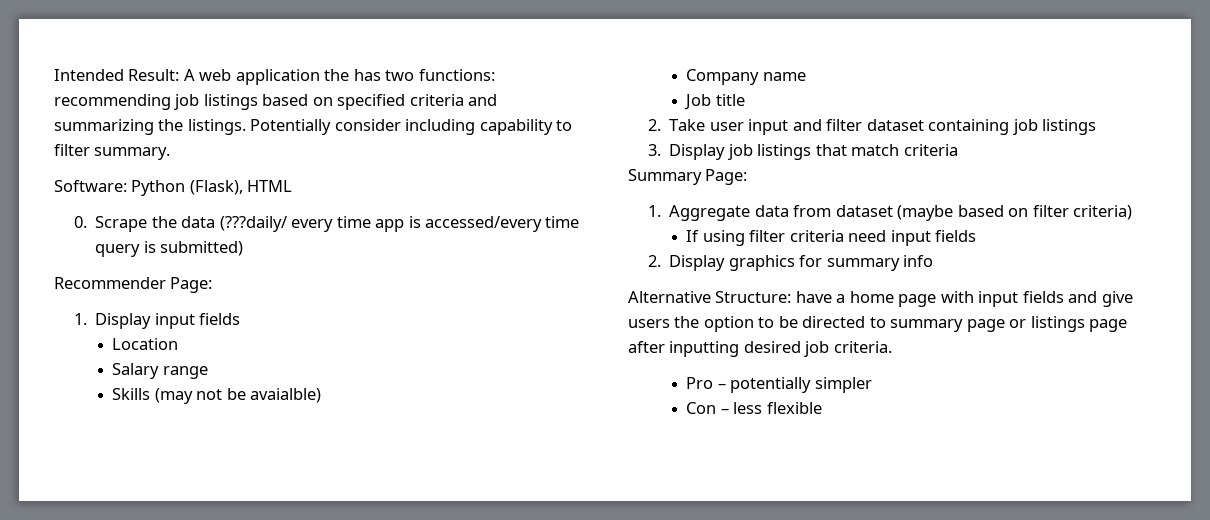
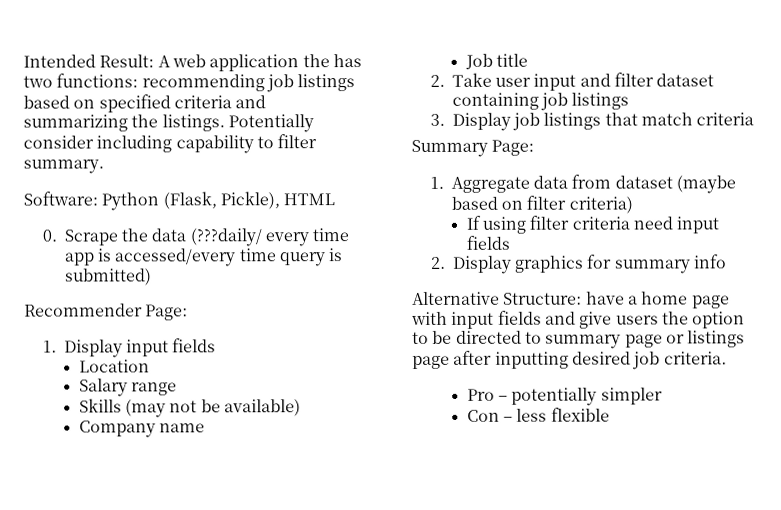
- Software: Python (Flask), HTML
+ Software: Python (Flask, Pickle), HTML
- Skills (may not be avaialble)
+ Skills (may not be available)

